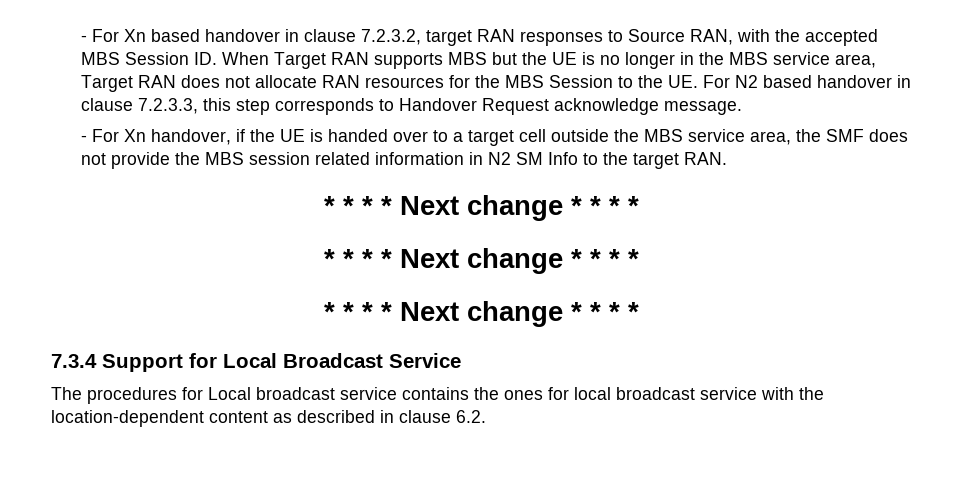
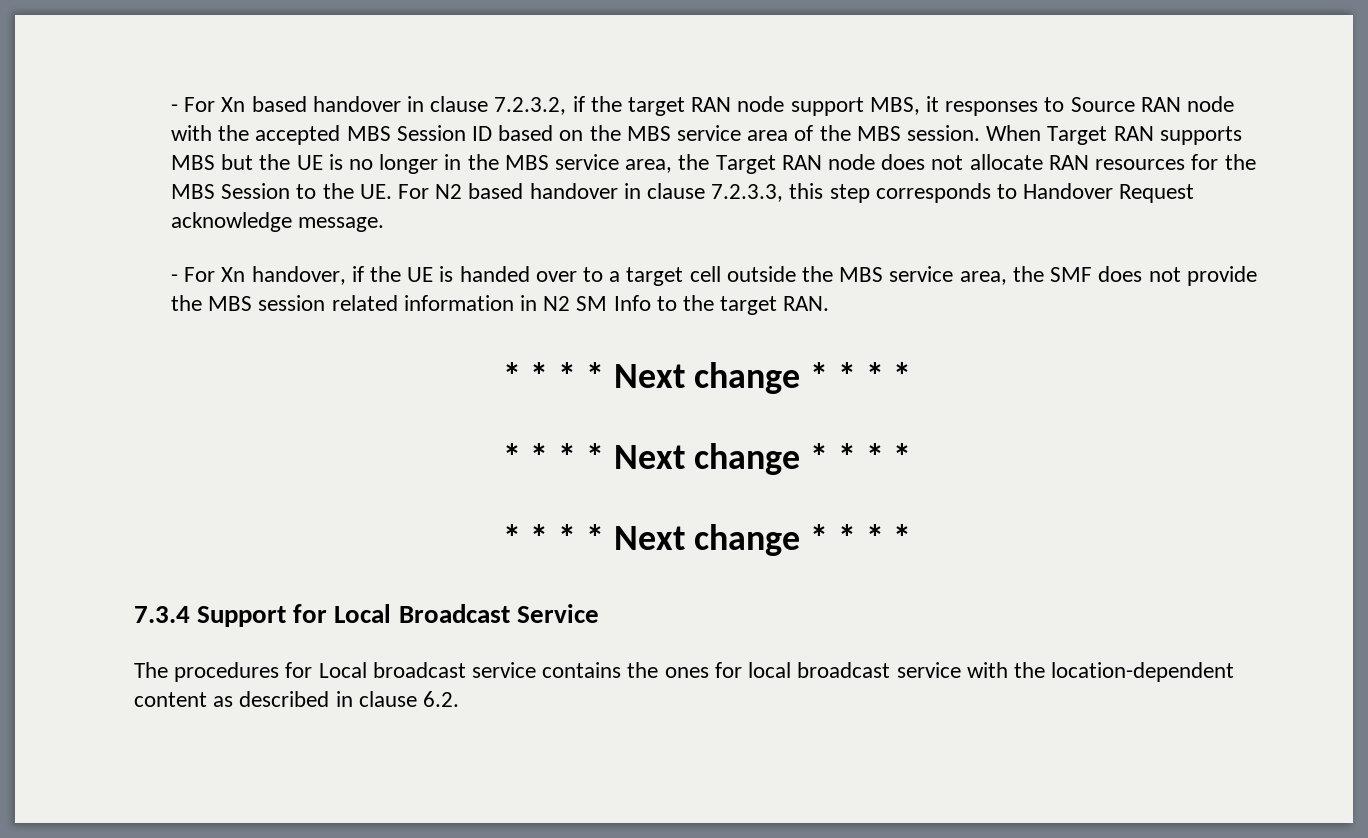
- - For Xn based handover in clause 7.2.3.2, target RAN responses to Source RAN, with the accepted MBS Session ID. When Target RAN supports MBS but the UE is no longer in the MBS service area, Target RAN does not allocate RAN resources for the MBS Session to the UE. For N2 based handover in clause 7.2.3.3, this step corresponds to Handover Request acknowledge message.
+ - For Xn based handover in clause 7.2.3.2, if the target RAN node support MBS, it responses to Source RAN node with the accepted MBS Session ID based on the MBS service area of the MBS session. When Target RAN supports MBS but the UE is no longer in the MBS service area, the Target RAN node does not allocate RAN resources for the MBS Session to the UE. For N2 based handover in clause 7.2.3.3, this step corresponds to Handover Request acknowledge message.

